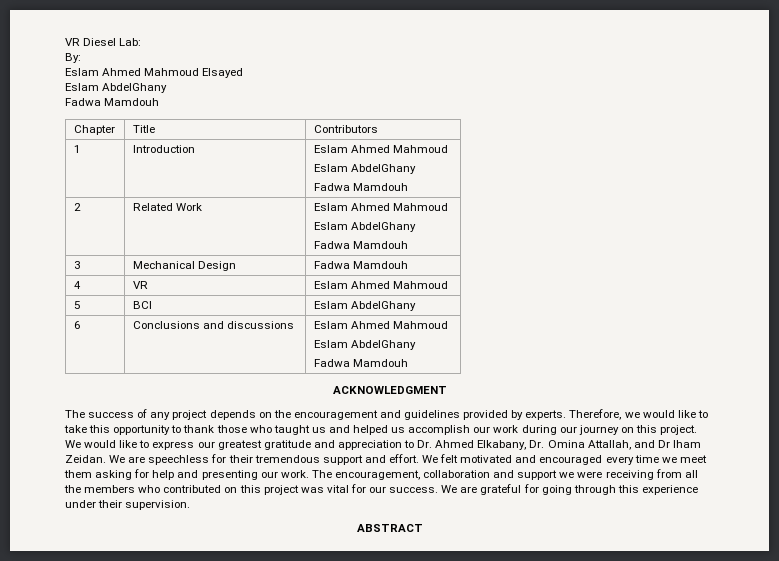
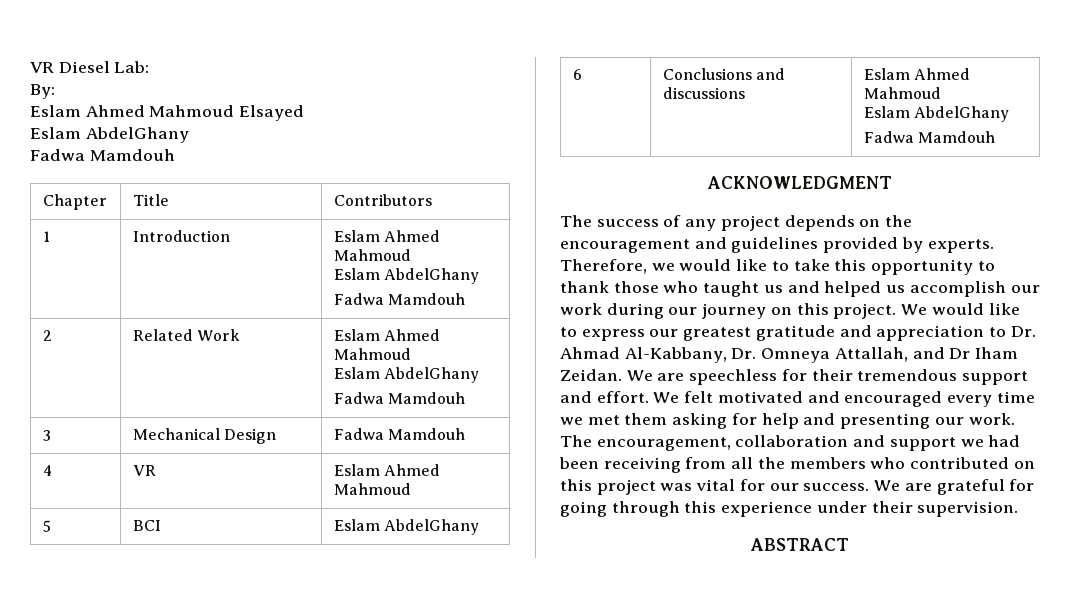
- We would like to express our greatest gratitude and appreciation to Dr. Ahmed Elkabany, Dr. Omina Attallah, and Dr Iham Zeidan.
+ We would like to express our greatest gratitude and appreciation to Dr. Ahmad Al-Kabbany, Dr. Omneya Attallah, and Dr Iham Zeidan.
- We felt motivated and encouraged every time we meet them asking for help and presenting our work.
+ We felt motivated and encouraged every time we met them asking for help and presenting our work.
- The encouragement, collaboration and support we were receiving from all the members who contributed on this project was vital for our success.
+ The encouragement, collaboration and support we had been receiving from all the members who contributed on this project was vital for our success.

